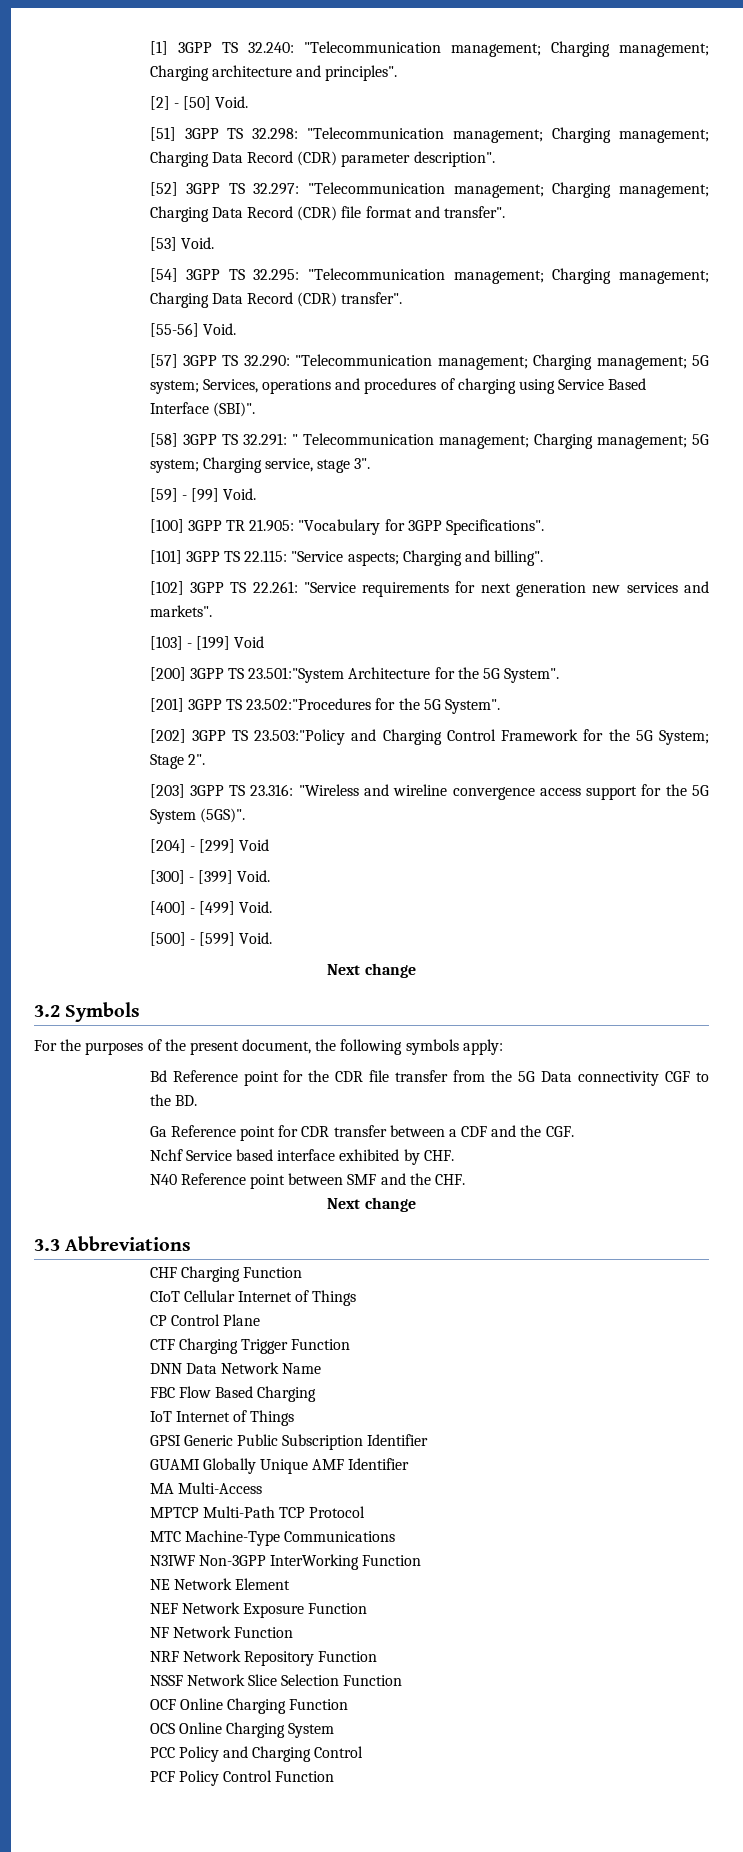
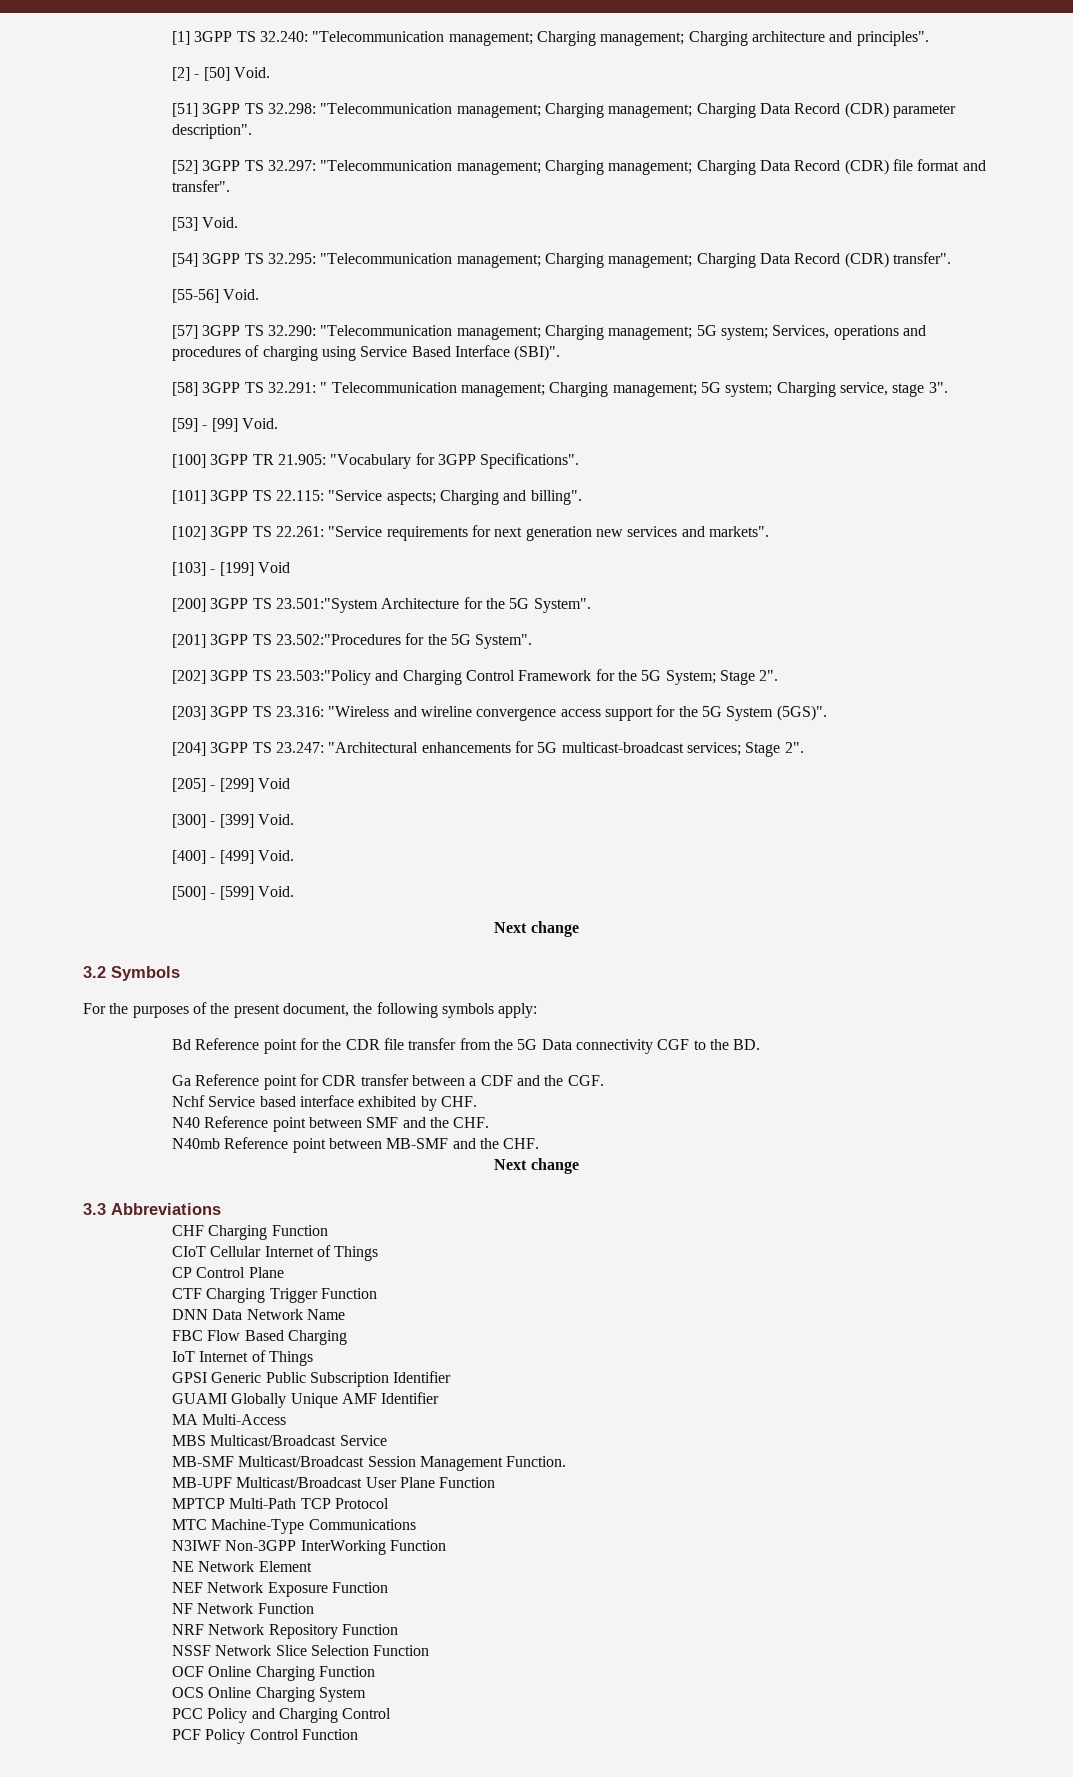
- [204] - [299] Void
+ [204] 3GPP TS 23.247: "Architectural enhancements for 5G multicast-broadcast services; Stage 2".
+ [205] - [299] Void
+ N40mb Reference point between MB-SMF and the CHF.
+ MBS Multicast/Broadcast Service
+ MB-SMF Multicast/Broadcast Session Management Function.
+ MB-UPF Multicast/Broadcast User Plane Function

